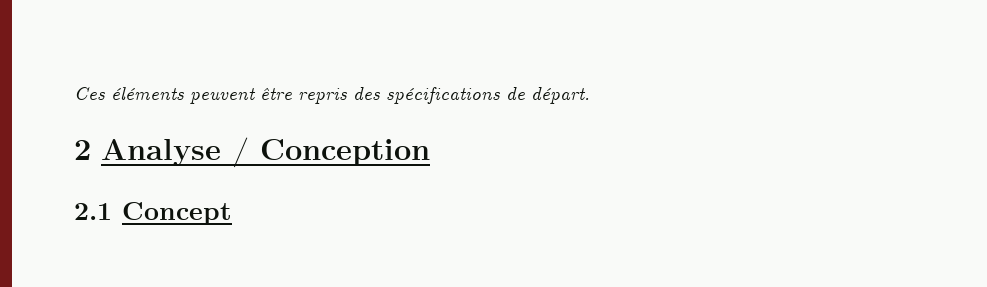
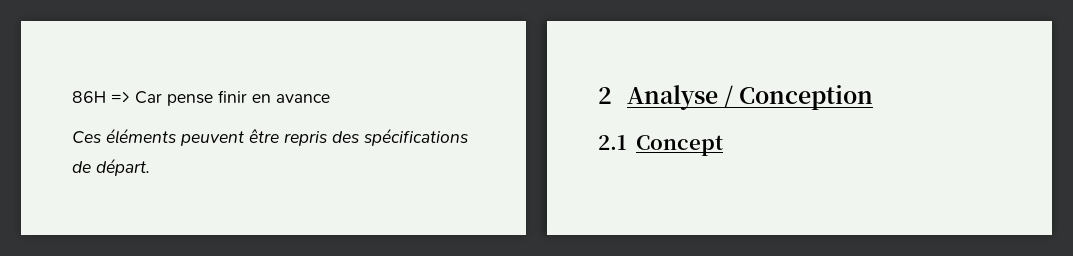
+ 86H => Car pense finir en avance

